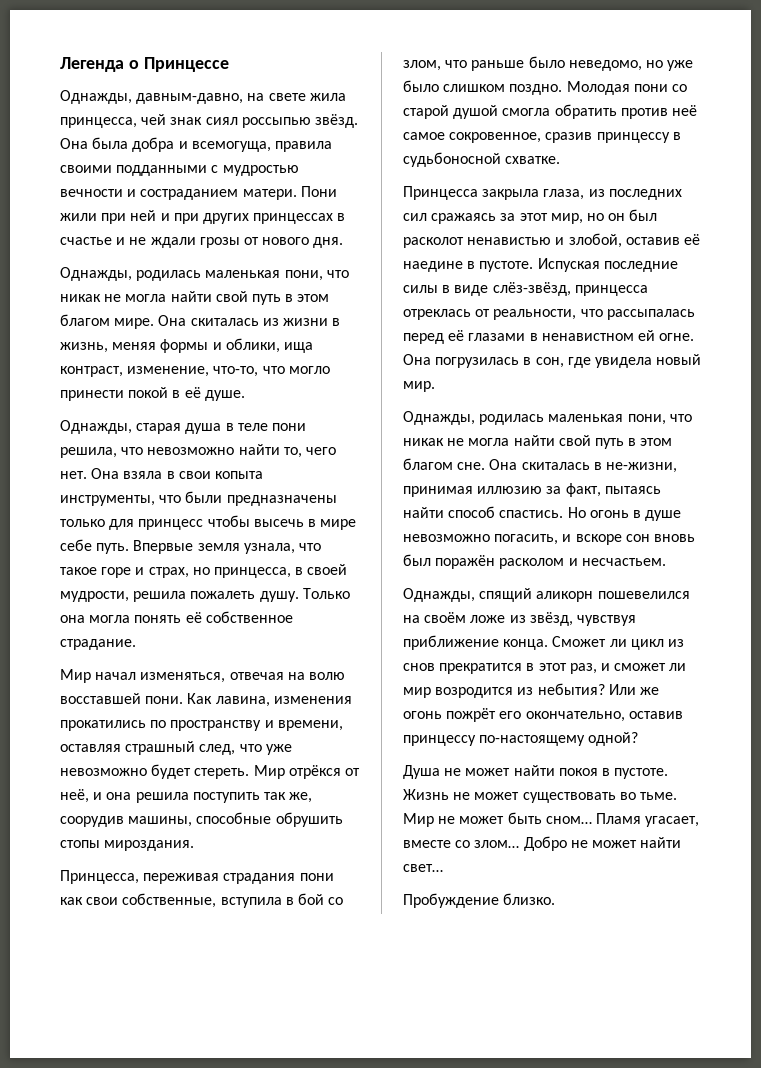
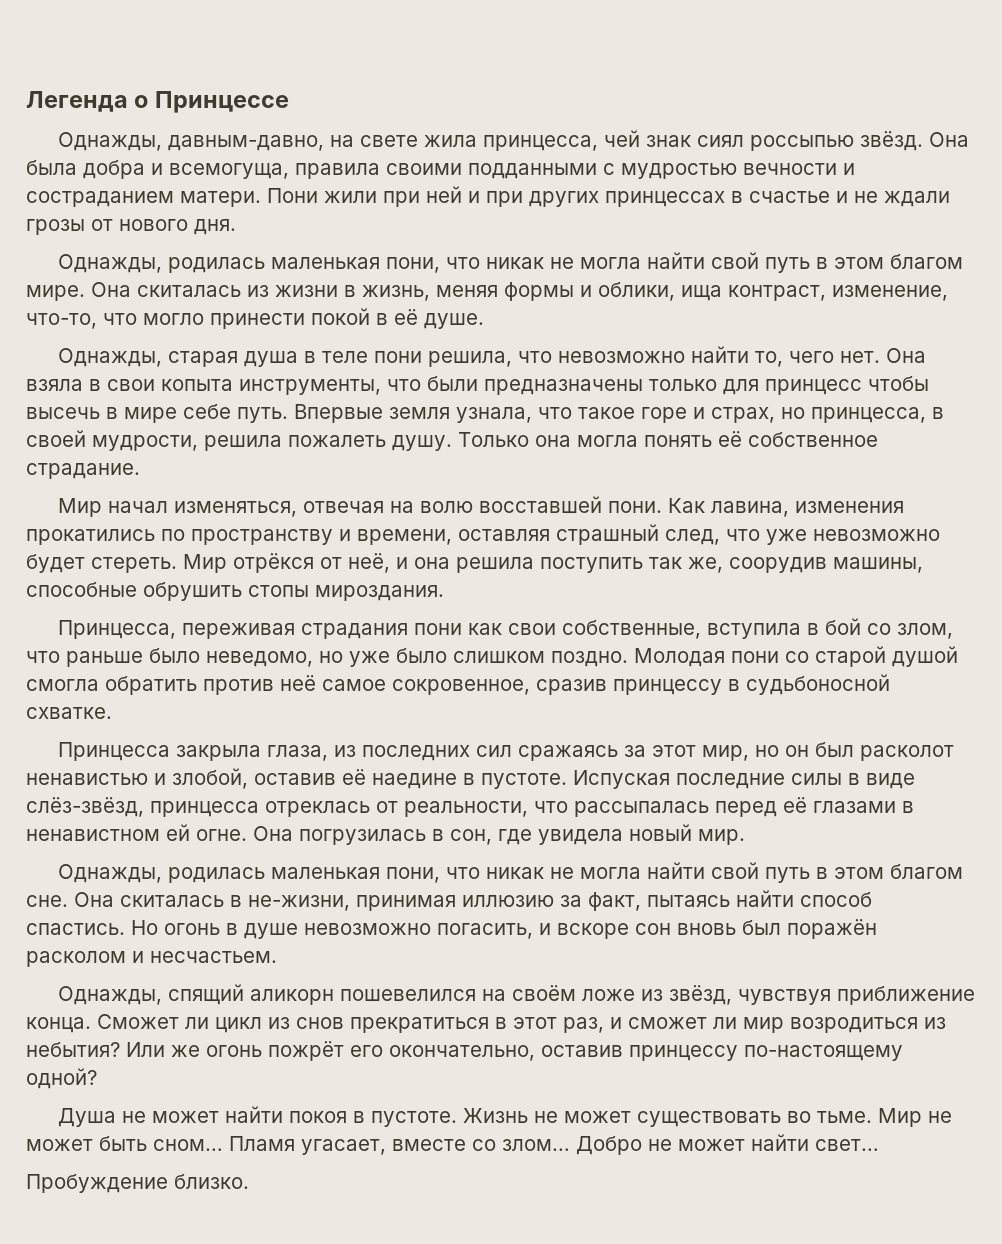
- Сможет ли цикл из снов прекратится в этот раз, и сможет ли мир возродится из небытия?
+ Сможет ли цикл из снов прекратиться в этот раз, и сможет ли мир возродиться из небытия?

